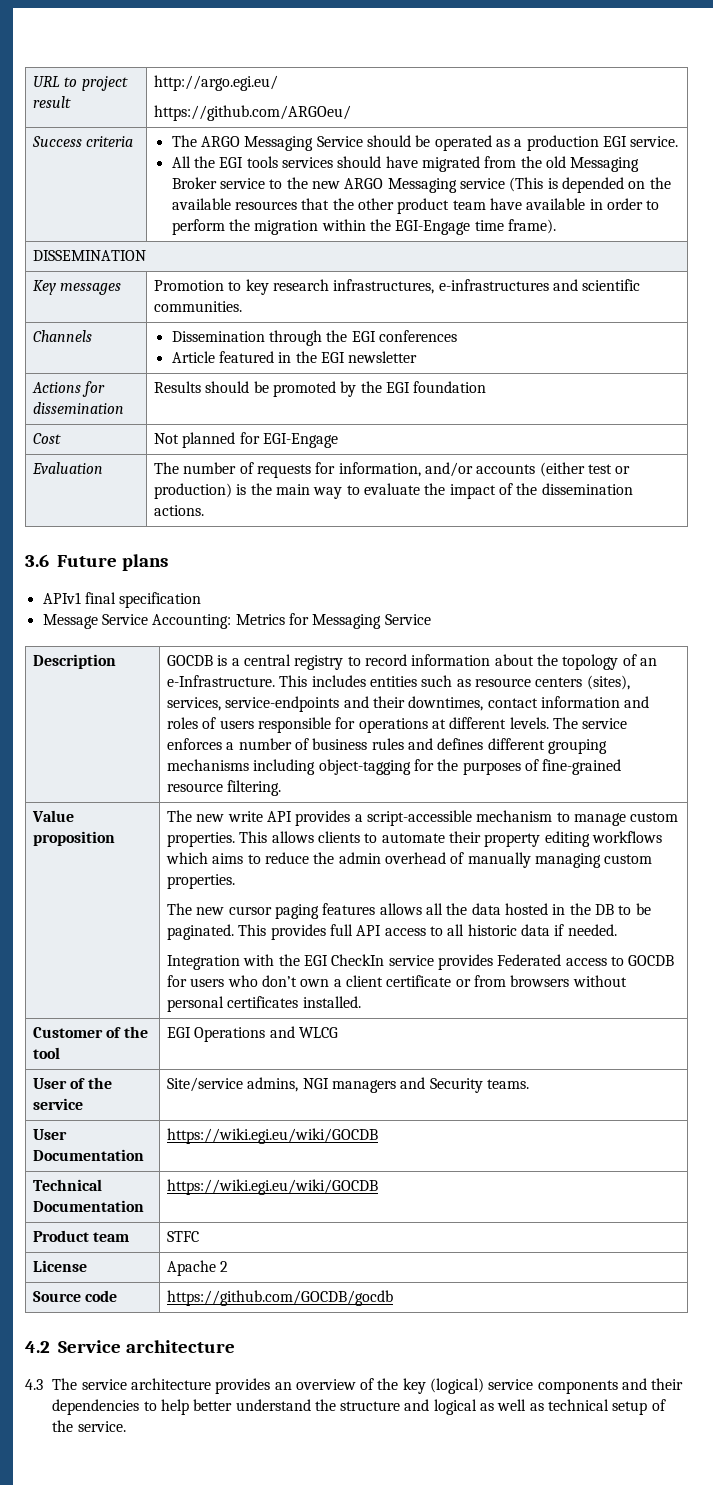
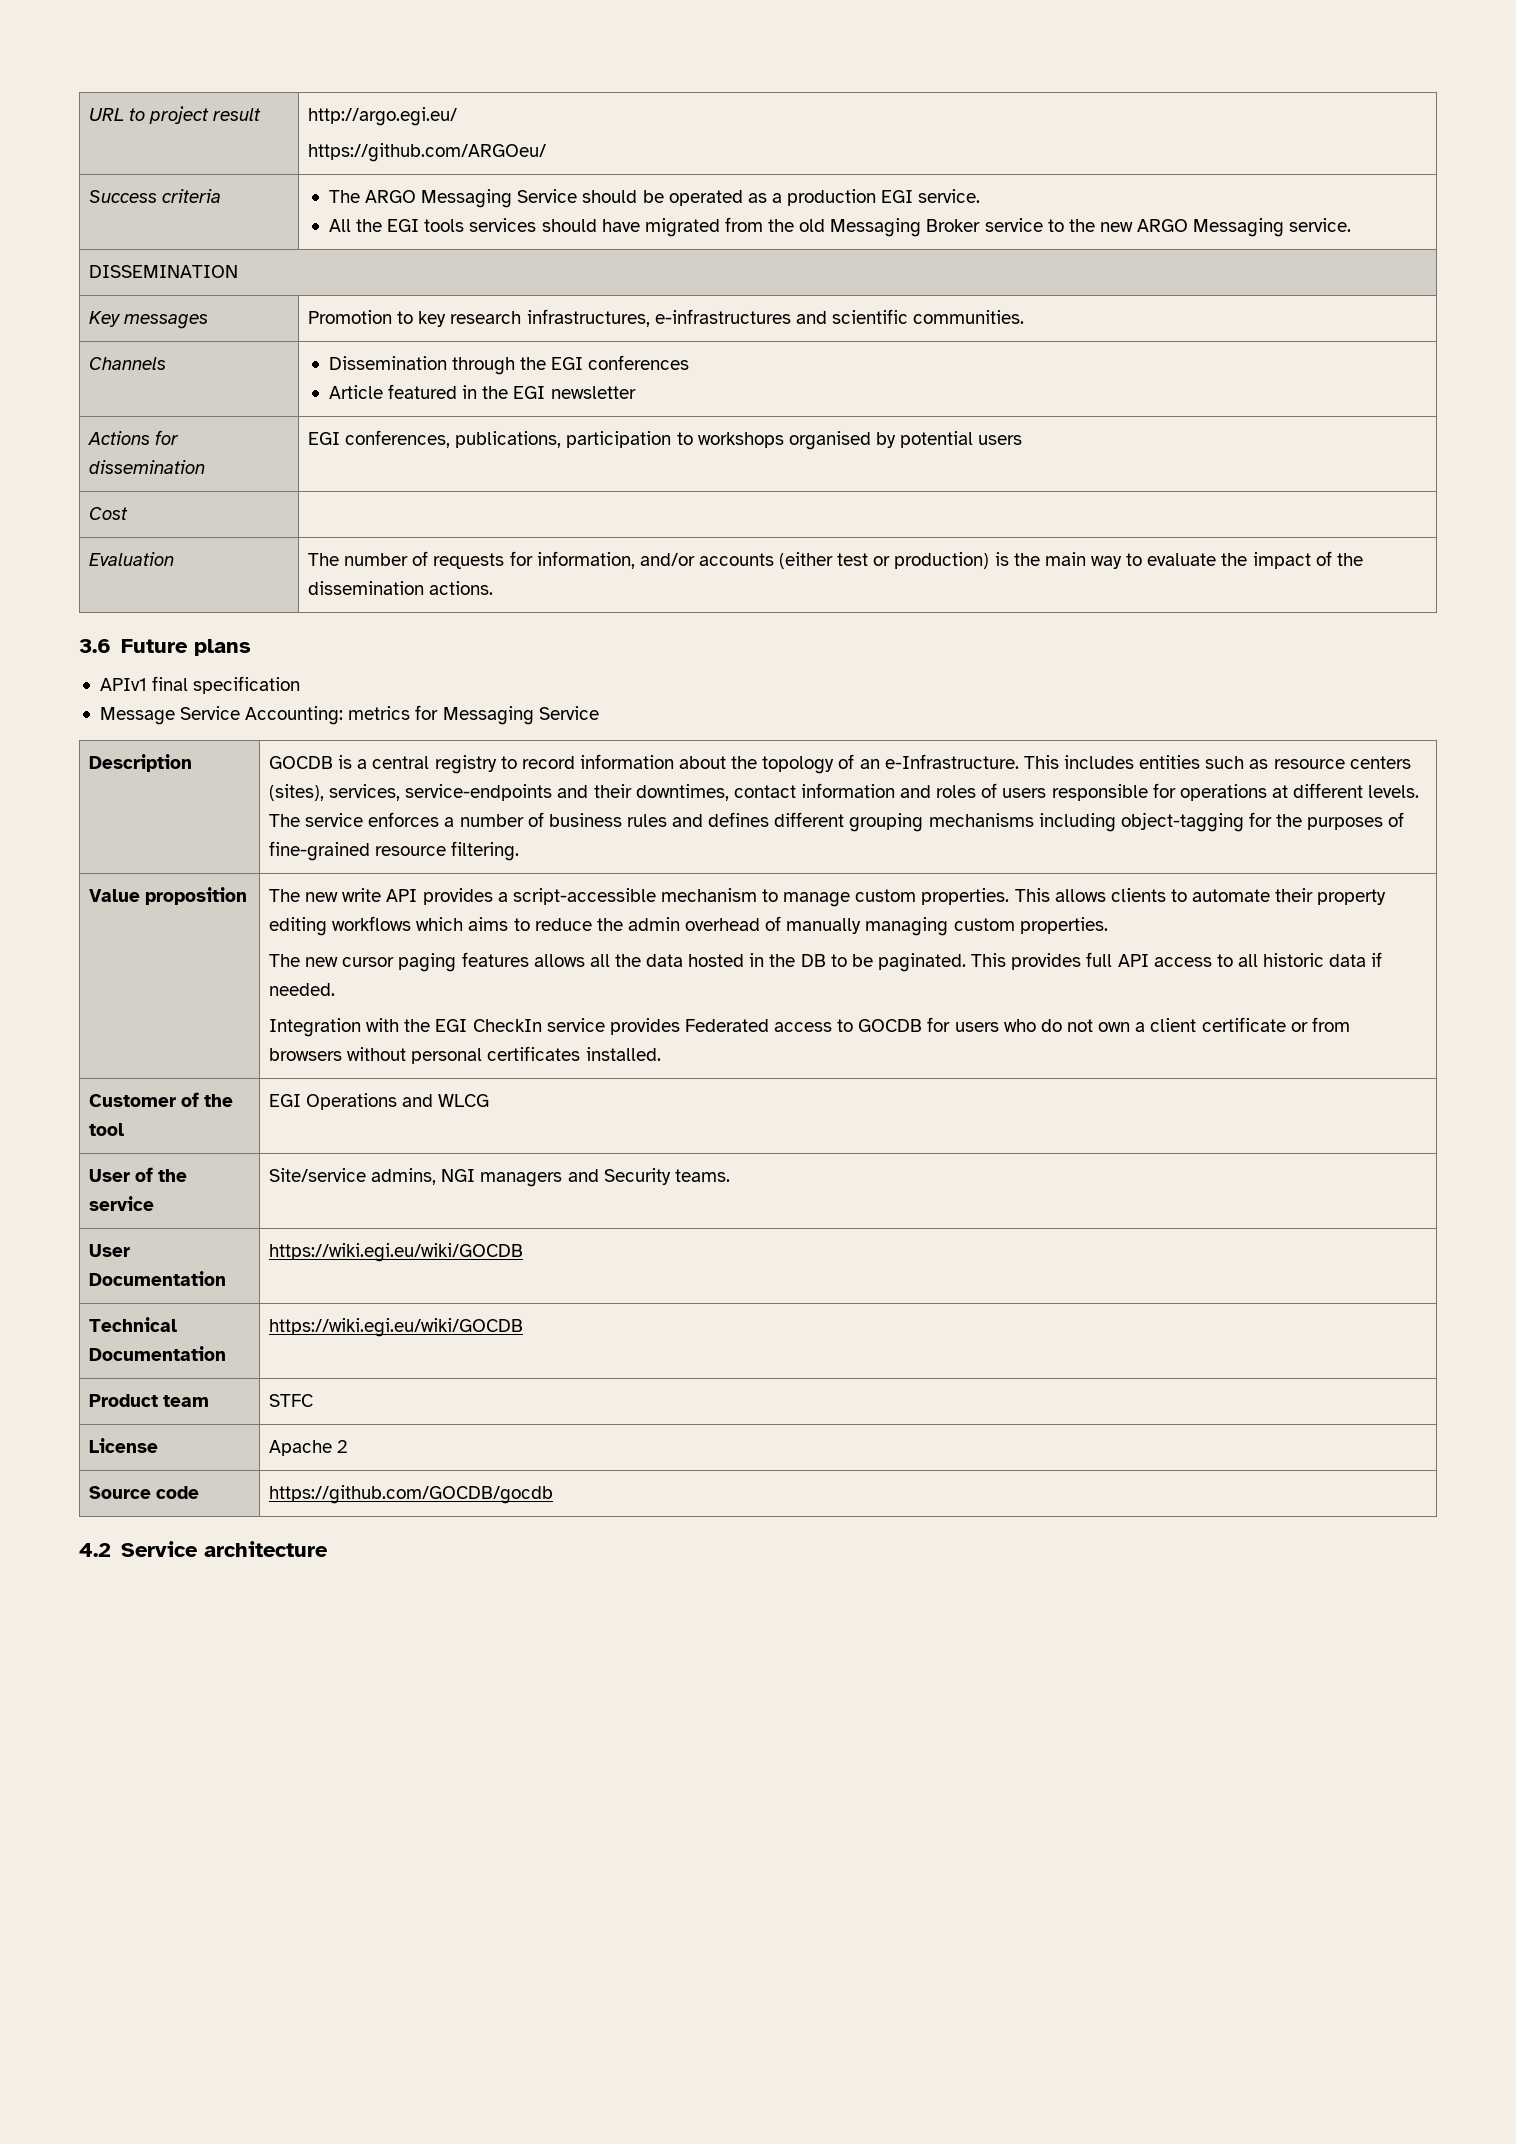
- All the EGI tools services should have migrated from the old Messaging Broker service to the new ARGO Messaging service (This is depended on the available resources that the other product team have available in order to perform the migration within the EGI-Engage time frame).
+ All the EGI tools services should have migrated from the old Messaging Broker service to the new ARGO Messaging service.
- Actions for dissemination | Results should be promoted by the EGI foundation
- Cost | Not planned for EGI-Engage
+ Actions for dissemination | EGI conferences, publications, participation to workshops organised by potential users
+ Cost |
- Message Service Accounting: Metrics for Messaging Service
+ Message Service Accounting: metrics for Messaging Service
- Integration with the EGI CheckIn service provides Federated access to GOCDB for users who don’t own a client certificate or from browsers without personal certificates installed.
+ Integration with the EGI CheckIn service provides Federated access to GOCDB for users who do not own a client certificate or from browsers without personal certificates installed.
- 4.3 The service architecture provides an overview of the key (logical) service components and their dependencies to help better understand the structure and logical as well as technical setup of the service.

